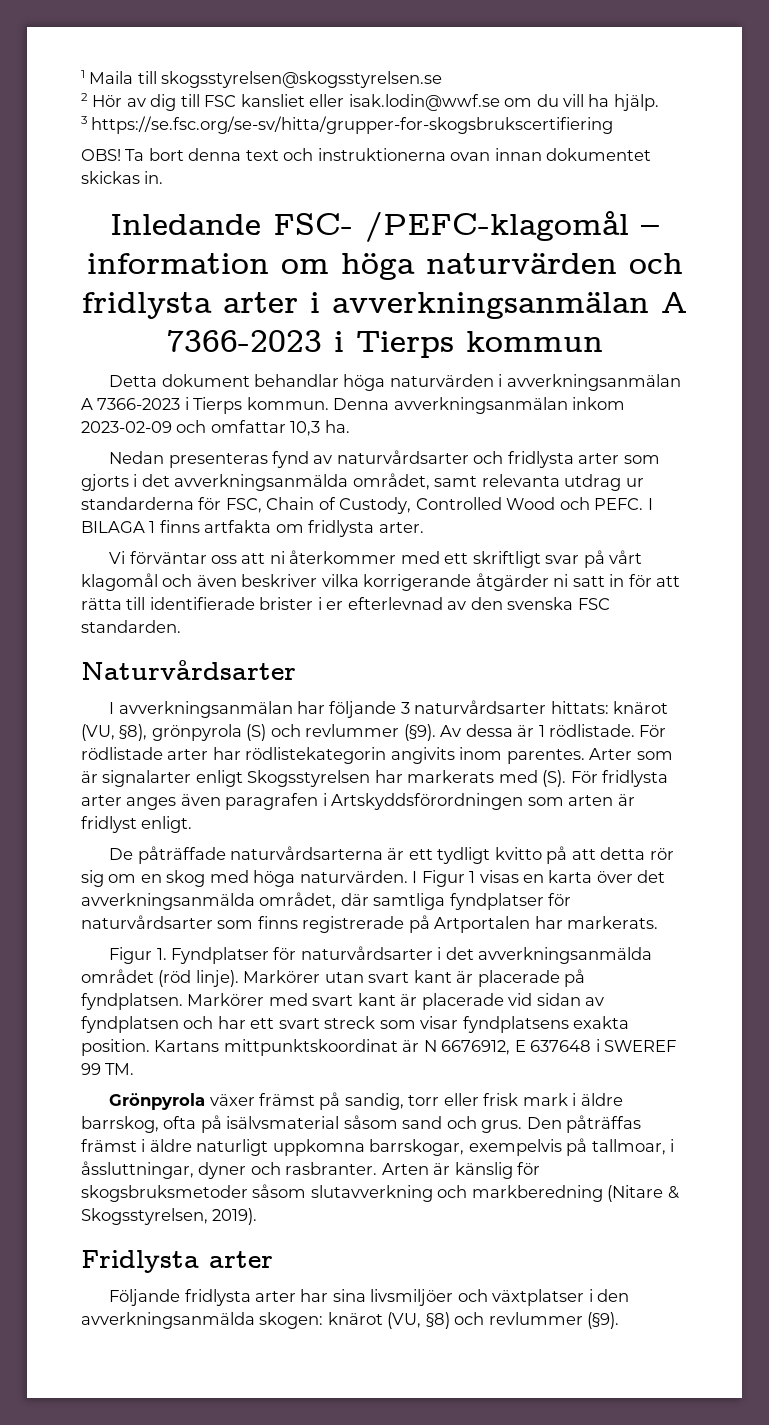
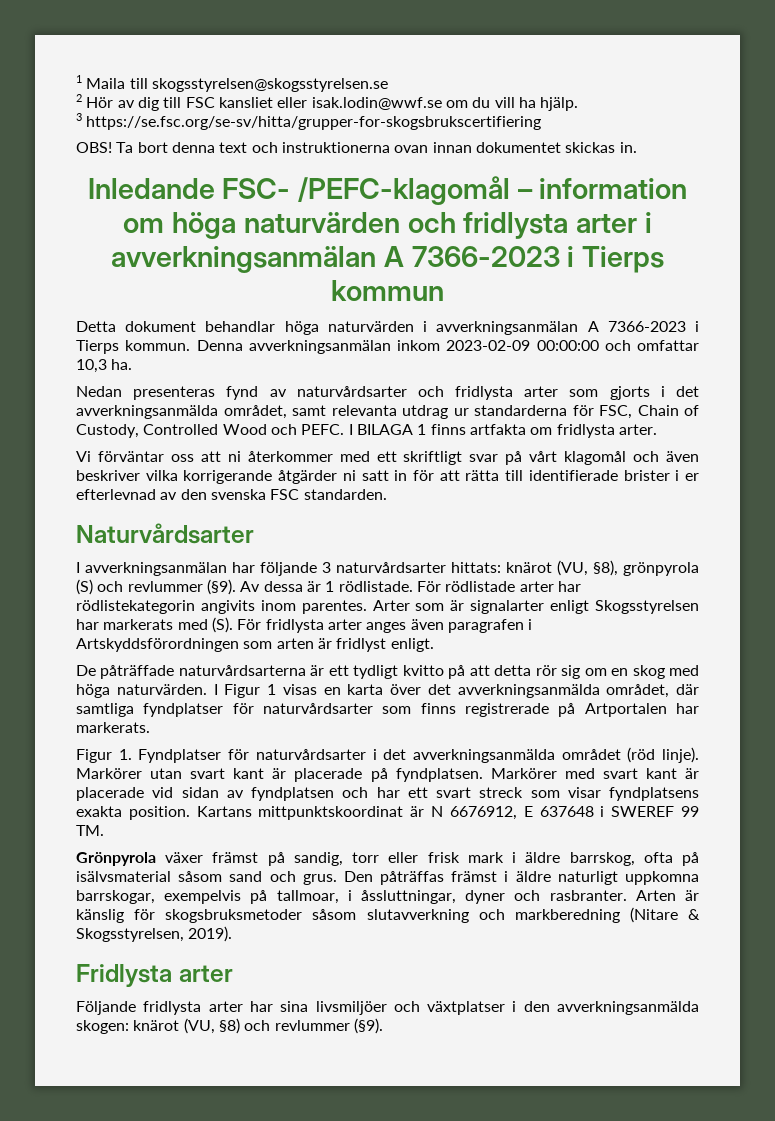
- Denna avverkningsanmälan inkom 2023-02-09 och omfattar 10,3 ha.
+ Denna avverkningsanmälan inkom 2023-02-09 00:00:00 och omfattar 10,3 ha.

